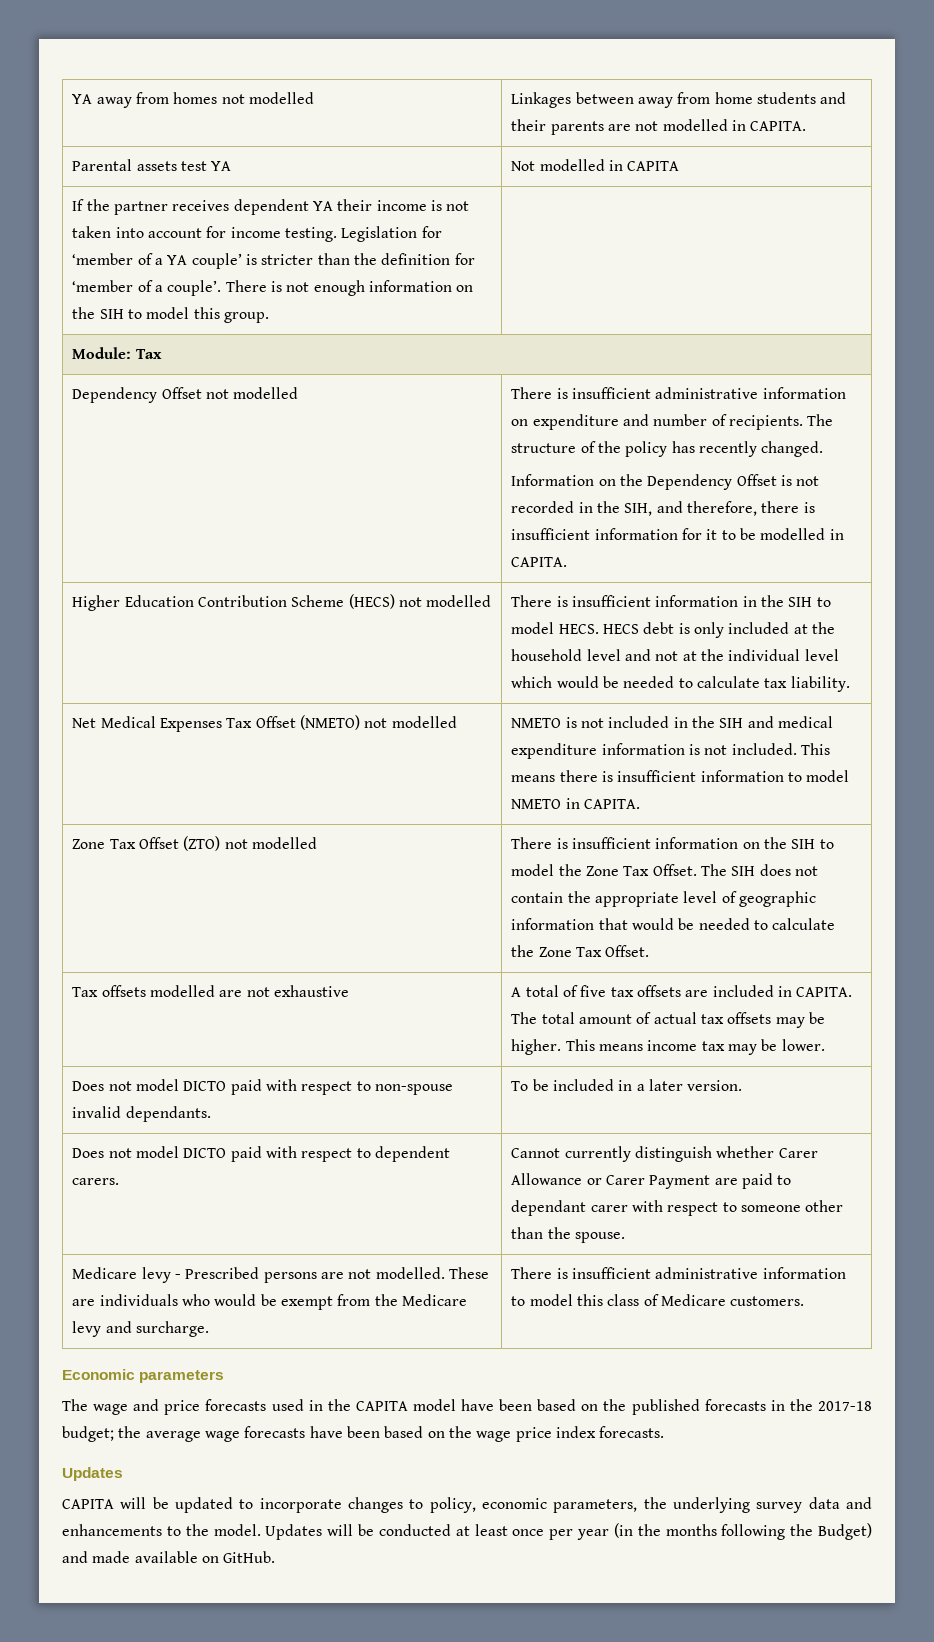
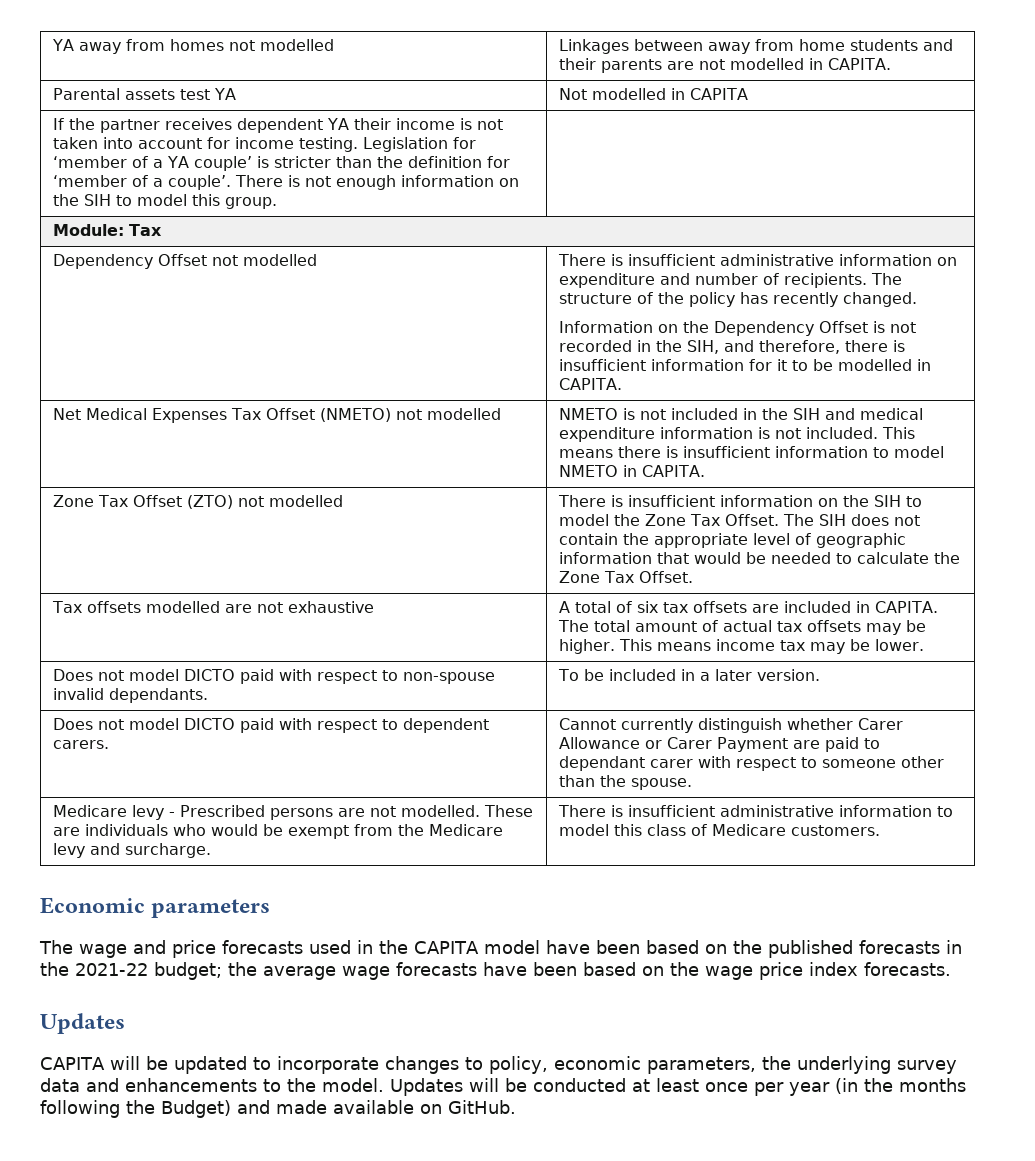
- Higher Education Contribution Scheme (HECS) not modelled | There is insufficient information in the SIH to model HECS. HECS debt is only included at the household level and not at the individual level which would be needed to calculate tax liability.
- Tax offsets modelled are not exhaustive | A total of five tax offsets are included in CAPITA. The total amount of actual tax offsets may be higher. This means income tax may be lower.
+ Tax offsets modelled are not exhaustive | A total of six tax offsets are included in CAPITA. The total amount of actual tax offsets may be higher. This means income tax may be lower.
- The wage and price forecasts used in the CAPITA model have been based on the published forecasts in the 2017-18 budget; the average wage forecasts have been based on the wage price index forecasts.
+ The wage and price forecasts used in the CAPITA model have been based on the published forecasts in the 2021-22 budget; the average wage forecasts have been based on the wage price index forecasts.

